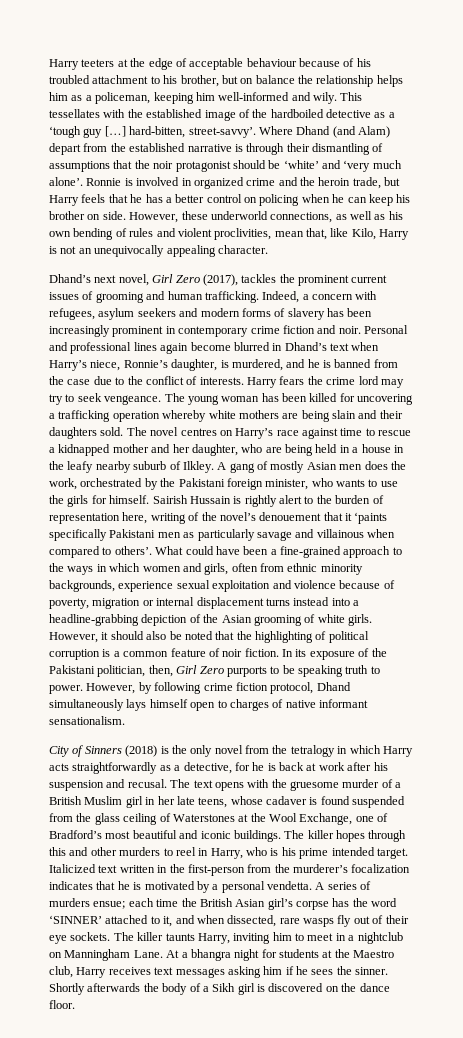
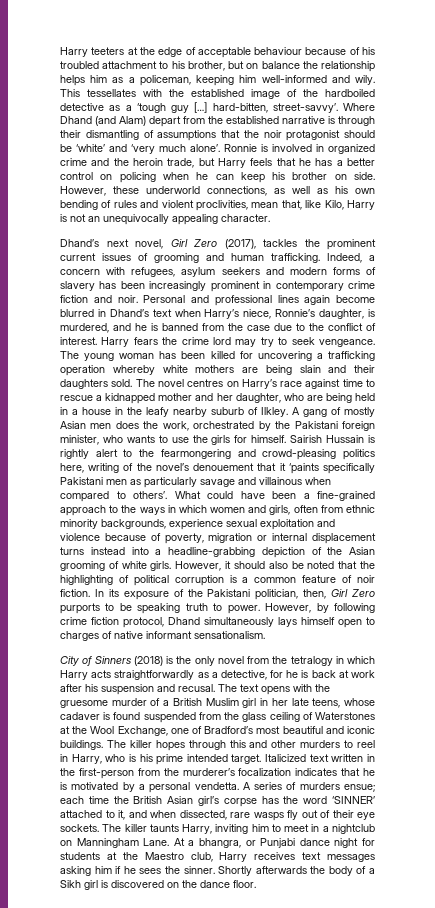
- Personal and professional lines again become blurred in Dhand’s text when Harry’s niece, Ronnie’s daughter, is murdered, and he is banned from the case due to the conflict of interests.
+ Personal and professional lines again become blurred in Dhand’s text when Harry’s niece, Ronnie’s daughter, is murdered, and he is banned from the case due to the conflict of interest.
- Sairish Hussain is rightly alert to the burden of representation here, writing of the novel’s denouement that it ‘paints specifically Pakistani men as particularly savage and villainous when compared to others’.
+ Sairish Hussain is rightly alert to the fearmongering and crowd-pleasing politics here, writing of the novel’s denouement that it ‘paints specifically Pakistani men as particularly savage and villainous when compared to others’.
- At a bhangra night for students at the Maestro club, Harry receives text messages asking him if he sees the sinner.
+ At a bhangra, or Punjabi dance night for students at the Maestro club, Harry receives text messages asking him if he sees the sinner.

